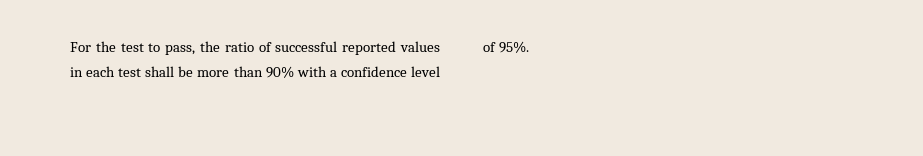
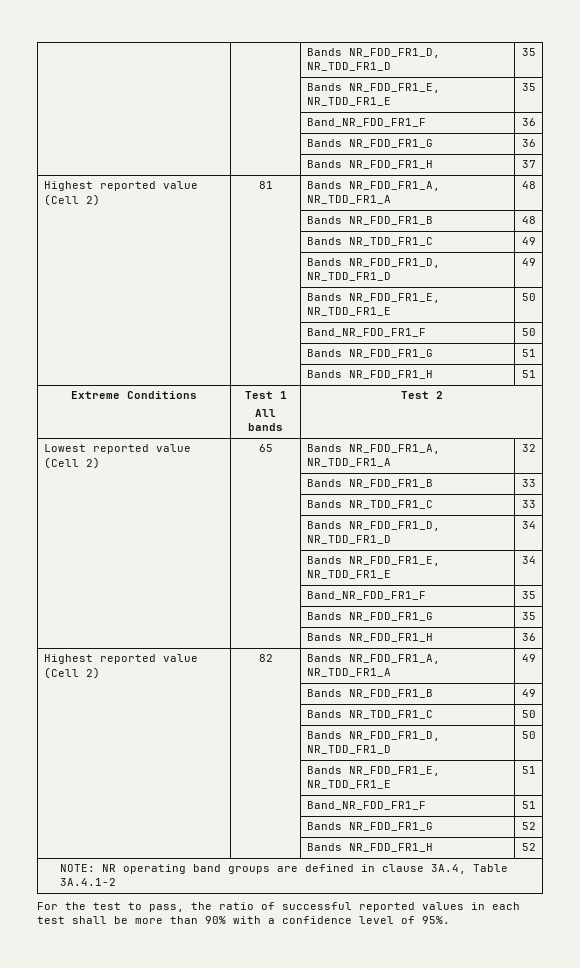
+ | | Bands NR_FDD_FR1_D, NR_TDD_FR1_D | 35
+ | | Bands NR_FDD_FR1_E, NR_TDD_FR1_E | 35
+ | | Band_NR_FDD_FR1_F | 36
+ | | Bands NR_FDD_FR1_G | 36
+ | | Bands NR_FDD_FR1_H | 37
+ Highest reported value (Cell 2) | 81 | Bands NR_FDD_FR1_A, NR_TDD_FR1_A | 48
+ | | Bands NR_FDD_FR1_B | 48
+ | | Bands NR_TDD_FR1_C | 49
+ | | Bands NR_FDD_FR1_D, NR_TDD_FR1_D | 49
+ | | Bands NR_FDD_FR1_E, NR_TDD_FR1_E | 50
+ | | Band_NR_FDD_FR1_F | 50
+ | | Bands NR_FDD_FR1_G | 51
+ | | Bands NR_FDD_FR1_H | 51
+ Extreme Conditions | Test 1
+ All bands | Test 2
+ Lowest reported value (Cell 2) | 65 | Bands NR_FDD_FR1_A, NR_TDD_FR1_A | 32
+ | | Bands NR_FDD_FR1_B | 33
+ | | Bands NR_TDD_FR1_C | 33
+ | | Bands NR_FDD_FR1_D, NR_TDD_FR1_D | 34
+ | | Bands NR_FDD_FR1_E, NR_TDD_FR1_E | 34
+ | | Band_NR_FDD_FR1_F | 35
+ | | Bands NR_FDD_FR1_G | 35
+ | | Bands NR_FDD_FR1_H | 36
+ Highest reported value (Cell 2) | 82 | Bands NR_FDD_FR1_A, NR_TDD_FR1_A | 49
+ | | Bands NR_FDD_FR1_B | 49
+ | | Bands NR_TDD_FR1_C | 50
+ | | Bands NR_FDD_FR1_D, NR_TDD_FR1_D | 50
+ | | Bands NR_FDD_FR1_E, NR_TDD_FR1_E | 51
+ | | Band_NR_FDD_FR1_F | 51
+ | | Bands NR_FDD_FR1_G | 52
+ | | Bands NR_FDD_FR1_H | 52
+ NOTE: NR operating band groups are defined in clause 3A.4, Table 3A.4.1-2

